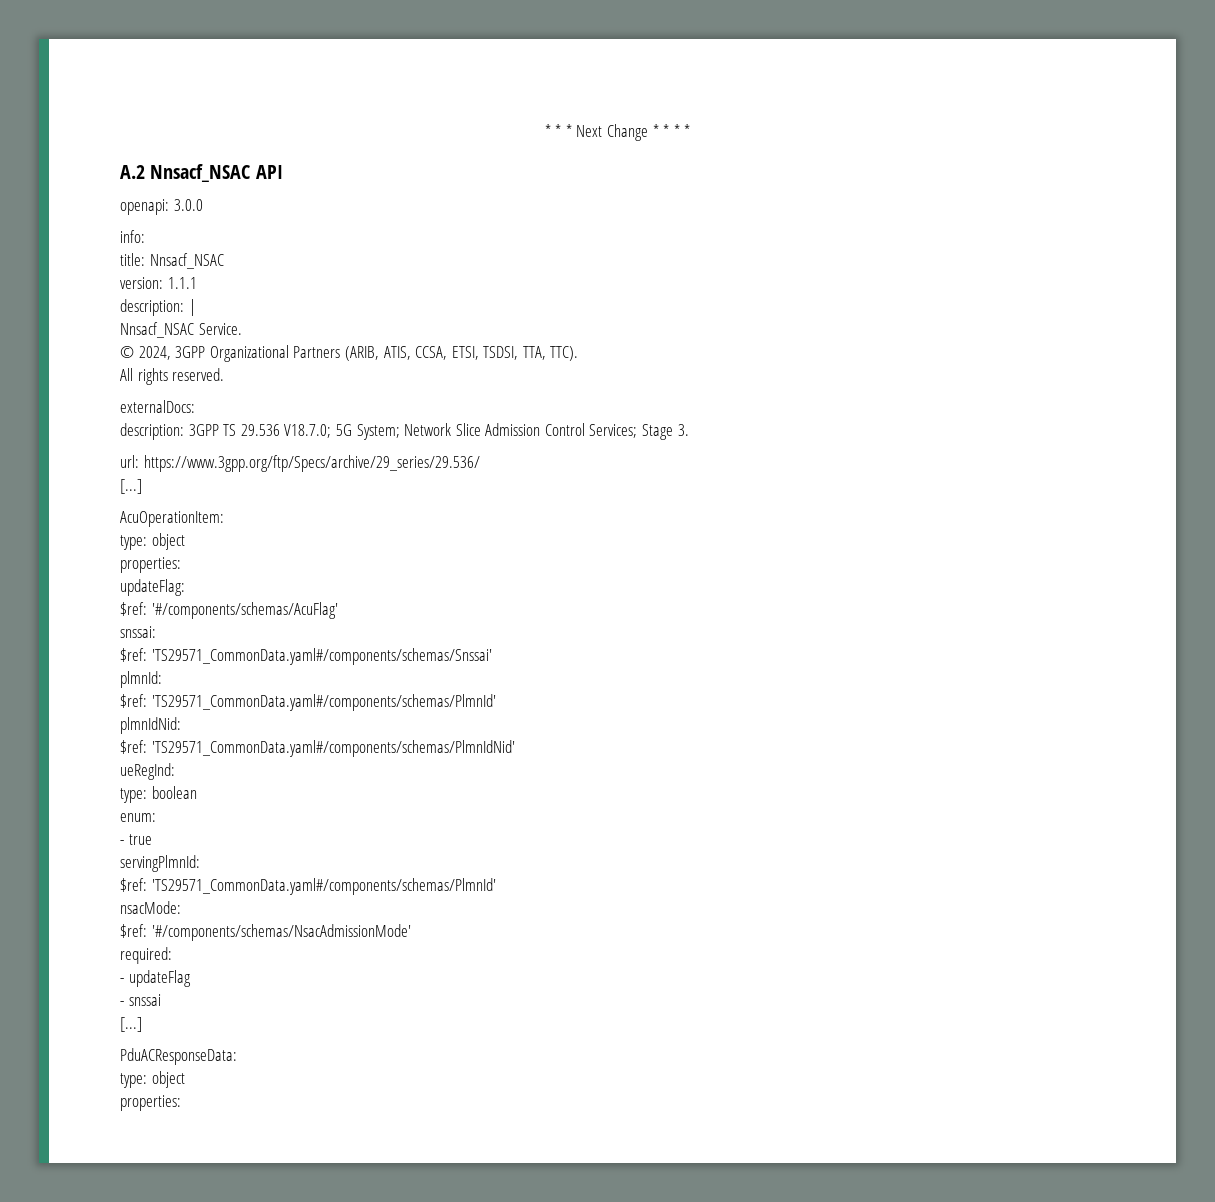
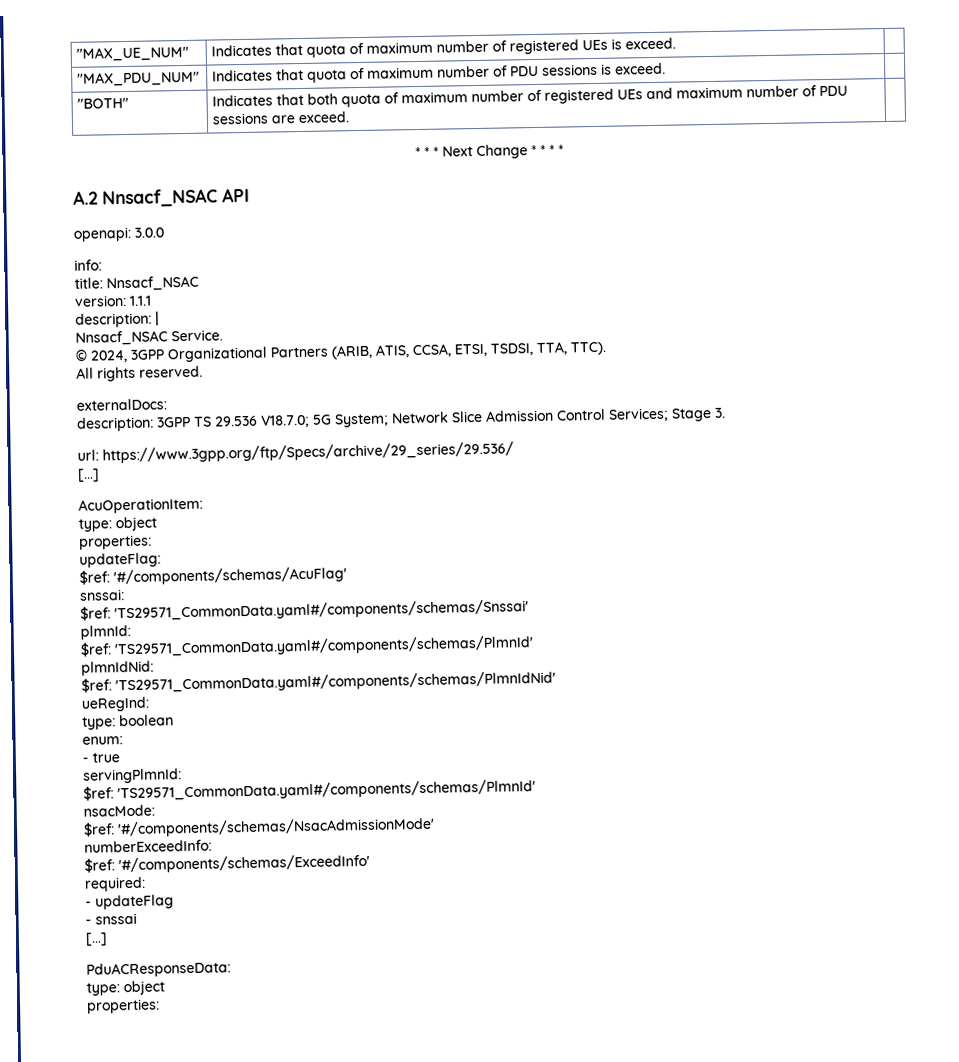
+ "MAX_UE_NUM" | Indicates that quota of maximum number of registered UEs is exceed. |
+ "MAX_PDU_NUM" | Indicates that quota of maximum number of PDU sessions is exceed. |
+ "BOTH" | Indicates that both quota of maximum number of registered UEs and maximum number of PDU sessions are exceed. |
+ numberExceedInfo:
+ $ref: '#/components/schemas/ExceedInfo'

